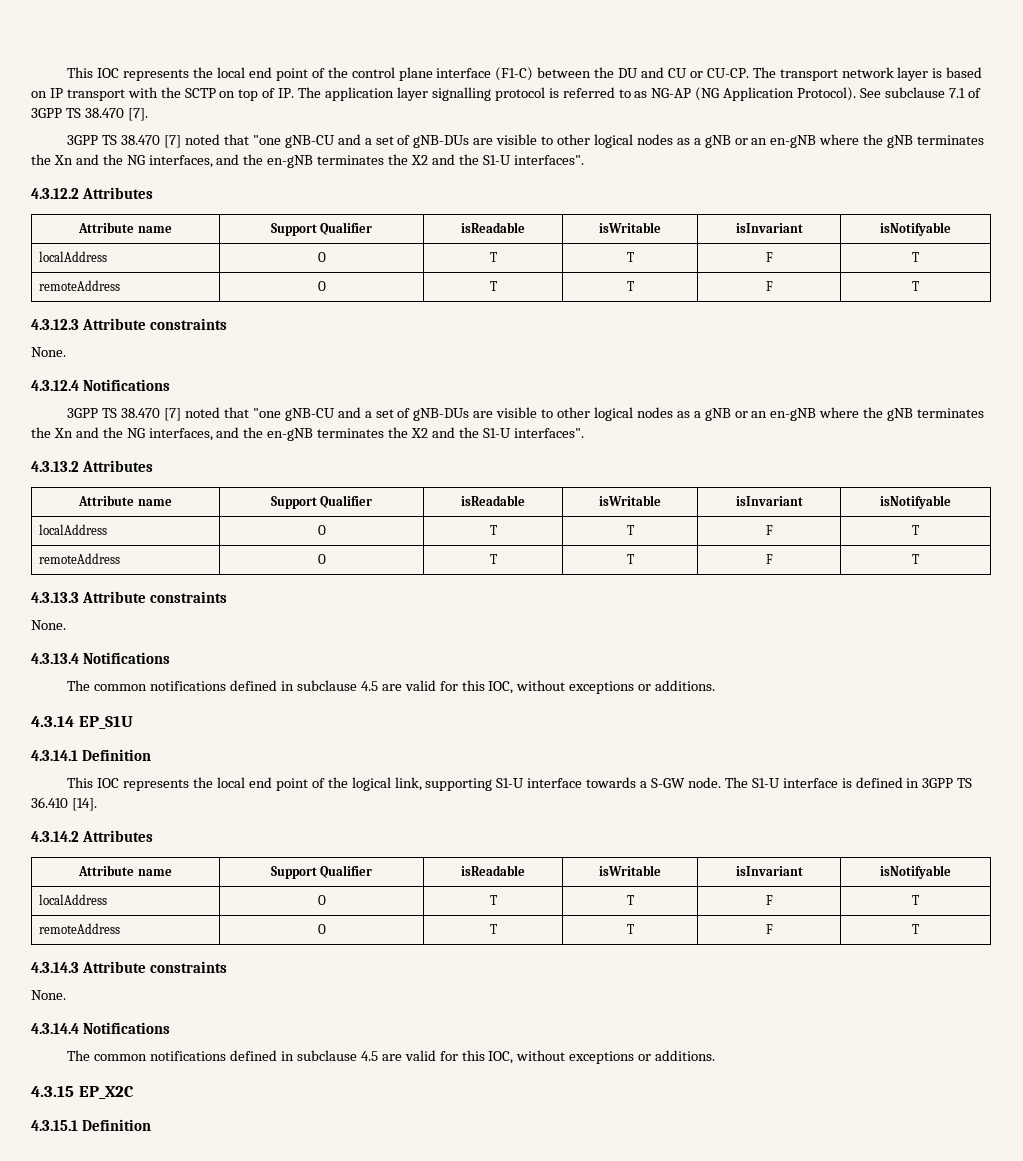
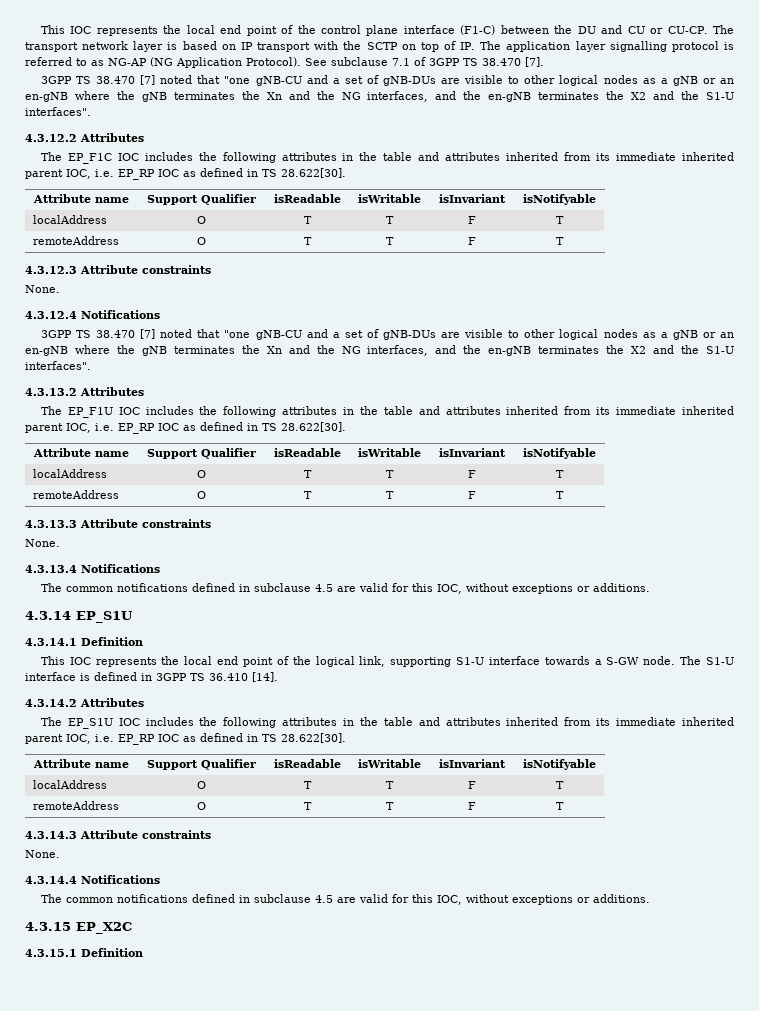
+ The EP_F1C IOC includes the following attributes in the table and attributes inherited from its immediate inherited parent IOC, i.e. EP_RP IOC as defined in TS 28.622[30].
+ The EP_F1U IOC includes the following attributes in the table and attributes inherited from its immediate inherited parent IOC, i.e. EP_RP IOC as defined in TS 28.622[30].
+ The EP_S1U IOC includes the following attributes in the table and attributes inherited from its immediate inherited parent IOC, i.e. EP_RP IOC as defined in TS 28.622[30].

